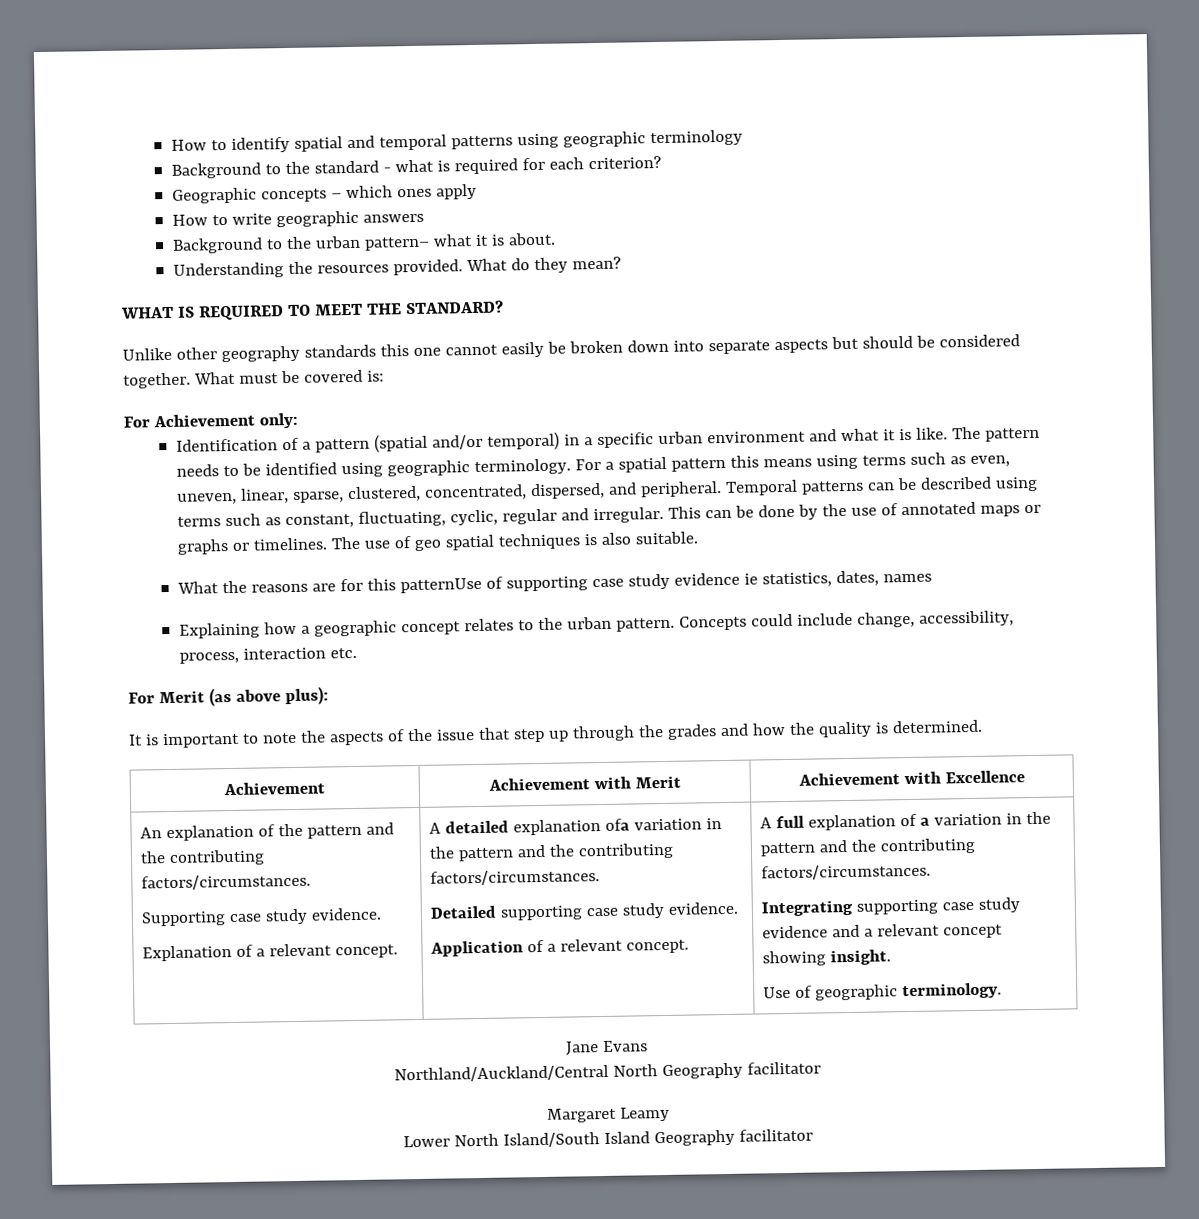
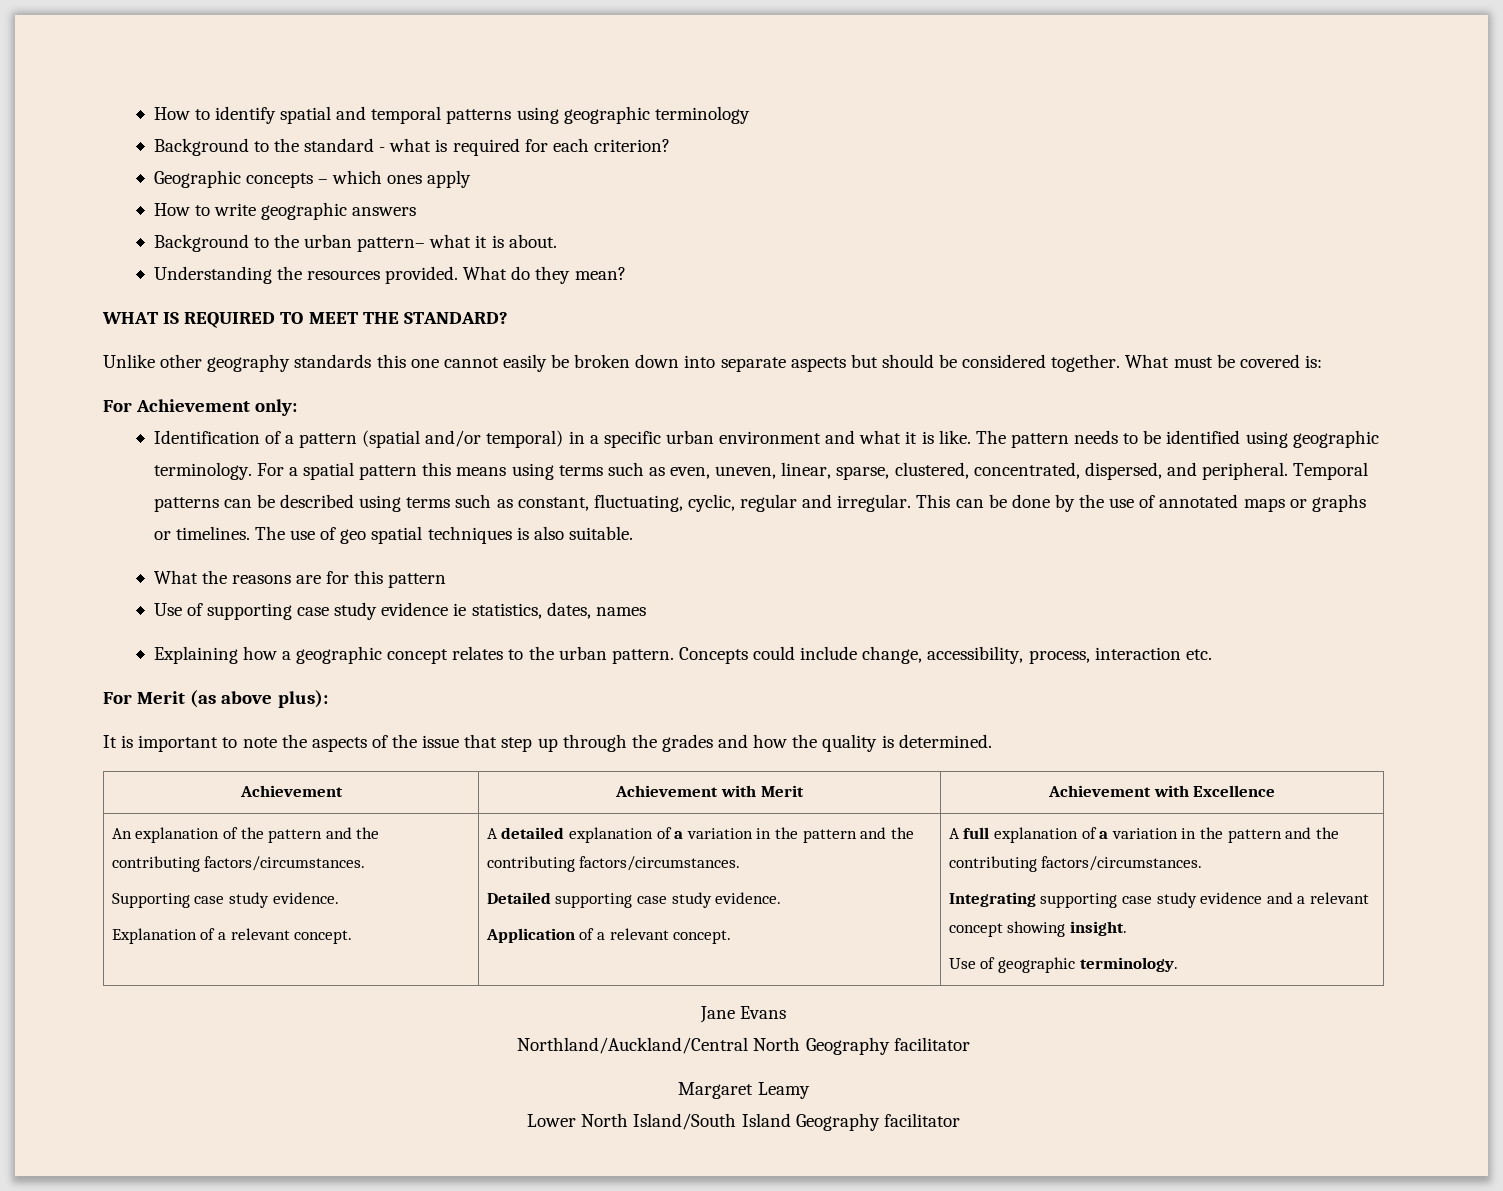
- What the reasons are for this patternUse of supporting case study evidence ie statistics, dates, names
+ What the reasons are for this pattern
+ Use of supporting case study evidence ie statistics, dates, names
- A detailed explanation ofa variation in the pattern and the contributing factors/circumstances.
+ A detailed explanation of a variation in the pattern and the contributing factors/circumstances.

